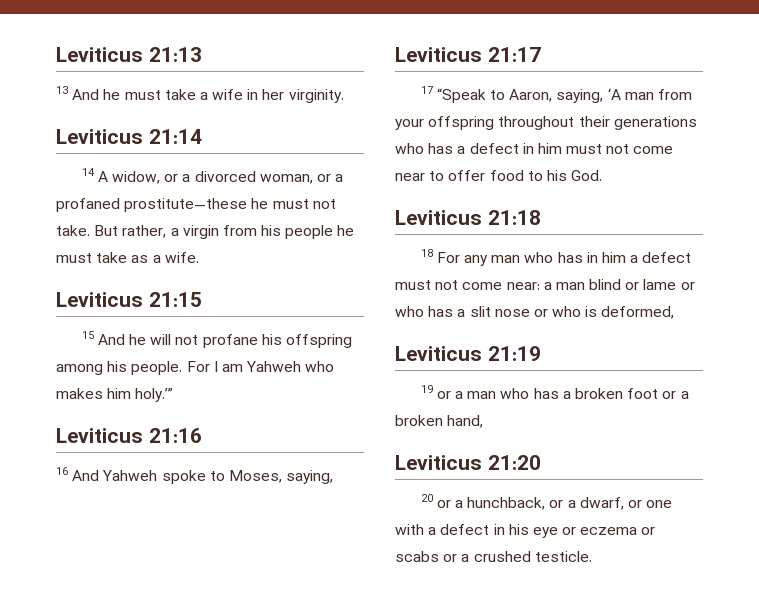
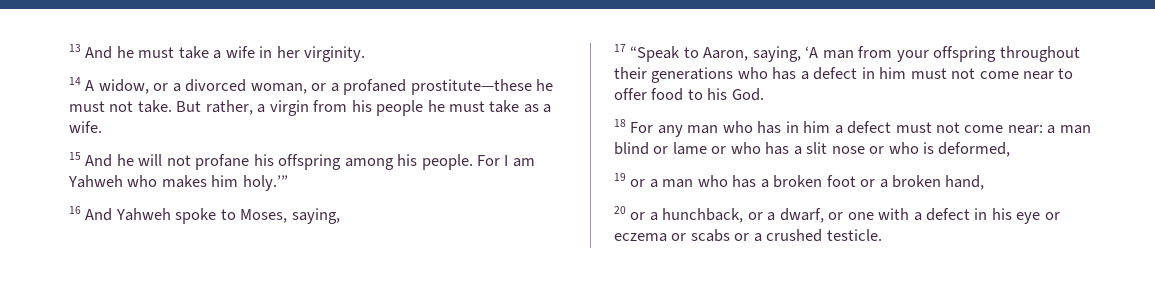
- Leviticus 21:13
- Leviticus 21:14
- Leviticus 21:15
- Leviticus 21:16
- Leviticus 21:17
- Leviticus 21:18
- Leviticus 21:19
- Leviticus 21:20

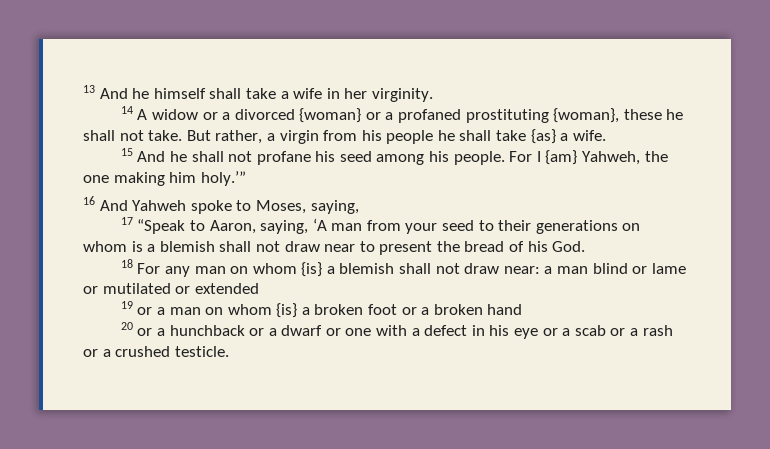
- 13 And he must take a wife in her virginity.
+ 13 And he himself shall take a wife in her virginity.
- 14 A widow, or a divorced woman, or a profaned prostitute—these he must not take.
+ 14 A widow or a divorced {woman} or a profaned prostituting {woman}, these he shall not take.
- But rather, a virgin from his people he must take as a wife.
+ But rather, a virgin from his people he shall take {as} a wife.
- 15 And he will not profane his offspring among his people.
+ 15 And he shall not profane his seed among his people.
- For I am Yahweh who makes him holy.’”
+ For I {am} Yahweh, the one making him holy.’”
- 17 “Speak to Aaron, saying, ‘A man from your offspring throughout their generations who has a defect in him must not come near to offer food to his God.
+ 17 “Speak to Aaron, saying, ‘A man from your seed to their generations on whom is a blemish shall not draw near to present the bread of his God.
- 18 For any man who has in him a defect must not come near: a man blind or lame or who has a slit nose or who is deformed,
+ 18 For any man on whom {is} a blemish shall not draw near: a man blind or lame or mutilated or extended
- 19 or a man who has a broken foot or a broken hand,
+ 19 or a man on whom {is} a broken foot or a broken hand
- 20 or a hunchback, or a dwarf, or one with a defect in his eye or eczema or scabs or a crushed testicle.
+ 20 or a hunchback or a dwarf or one with a defect in his eye or a scab or a rash or a crushed testicle.

